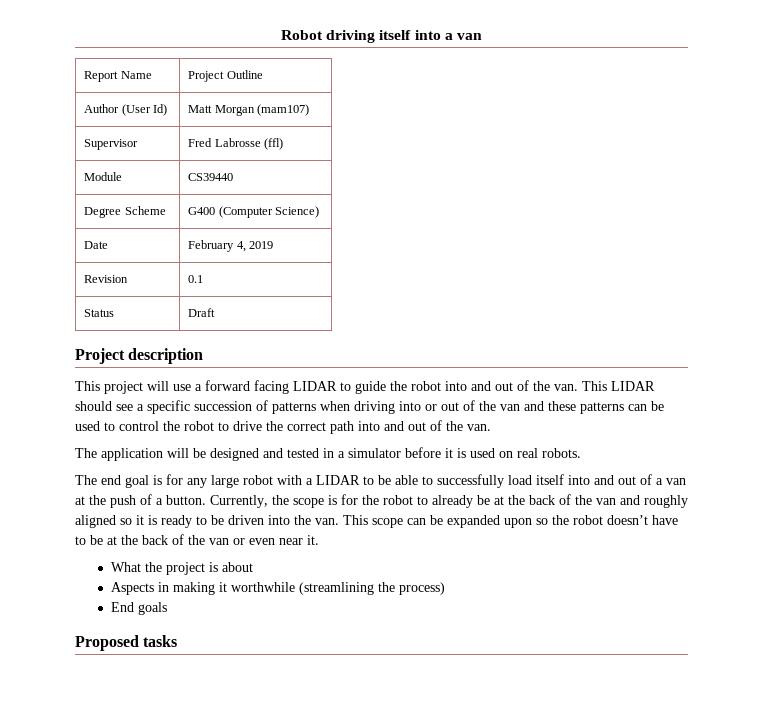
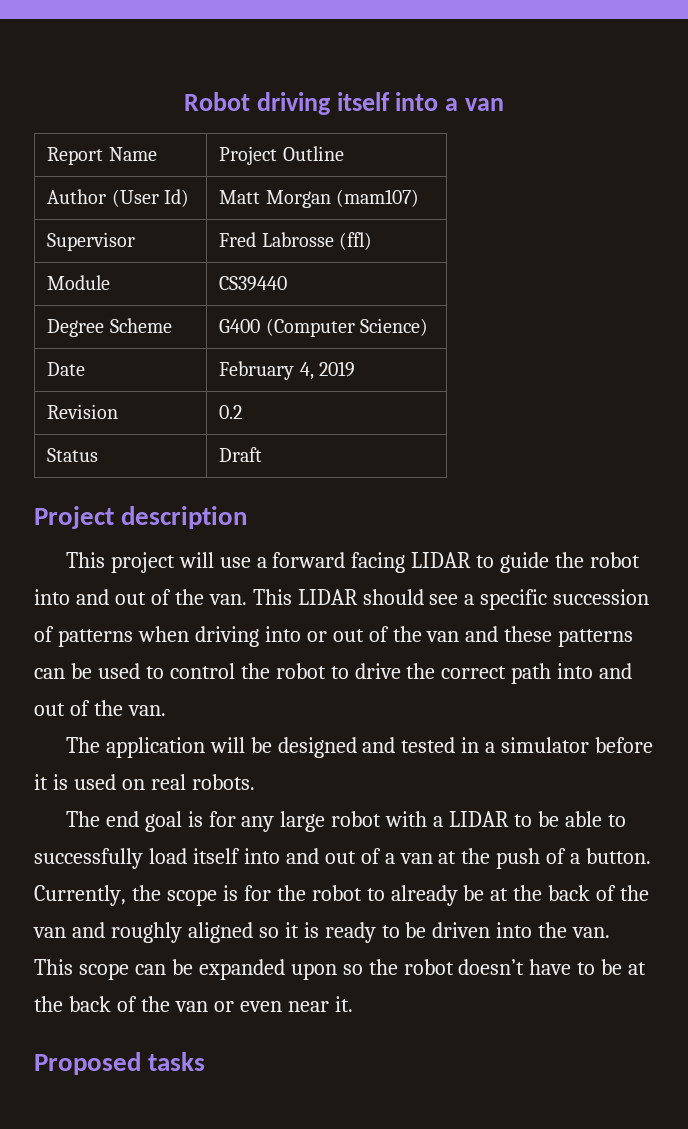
- Revision | 0.1
+ Revision | 0.2
- What the project is about
- Aspects in making it worthwhile (streamlining the process)
- End goals

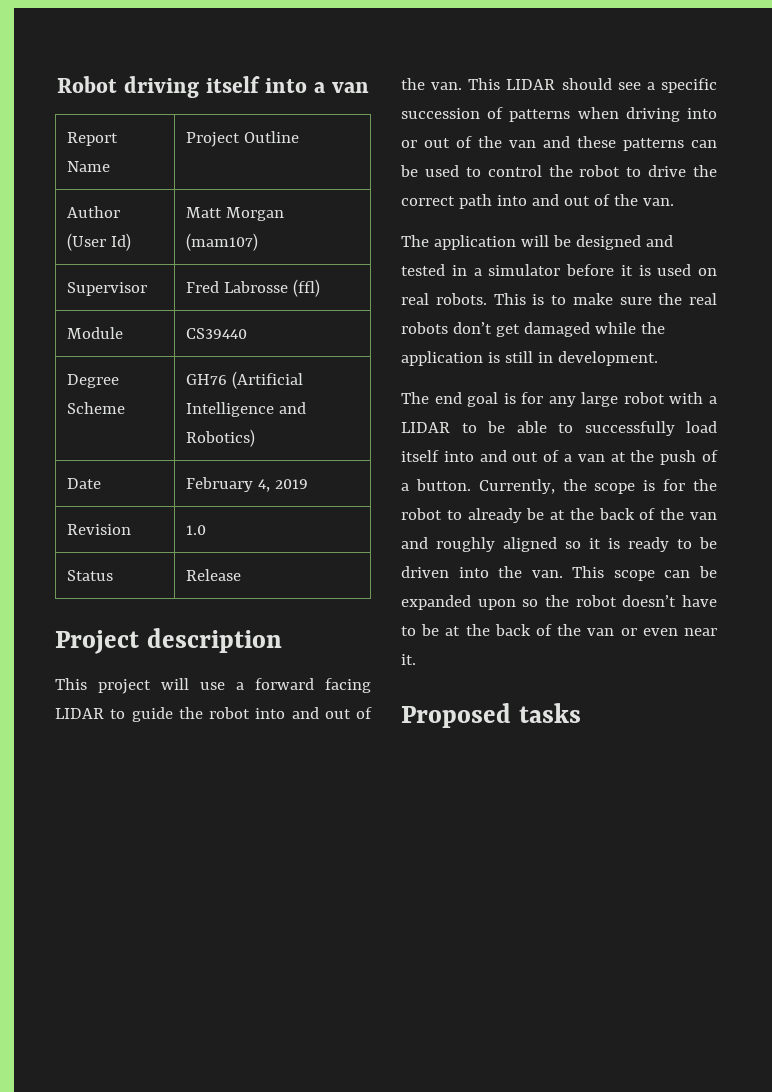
- Degree Scheme | G400 (Computer Science)
+ Degree Scheme | GH76 (Artificial Intelligence and Robotics)
- Revision | 0.2
+ Revision | 1.0
- Status | Draft
+ Status | Release
+ This is to make sure the real robots don’t get damaged while the application is still in development.

